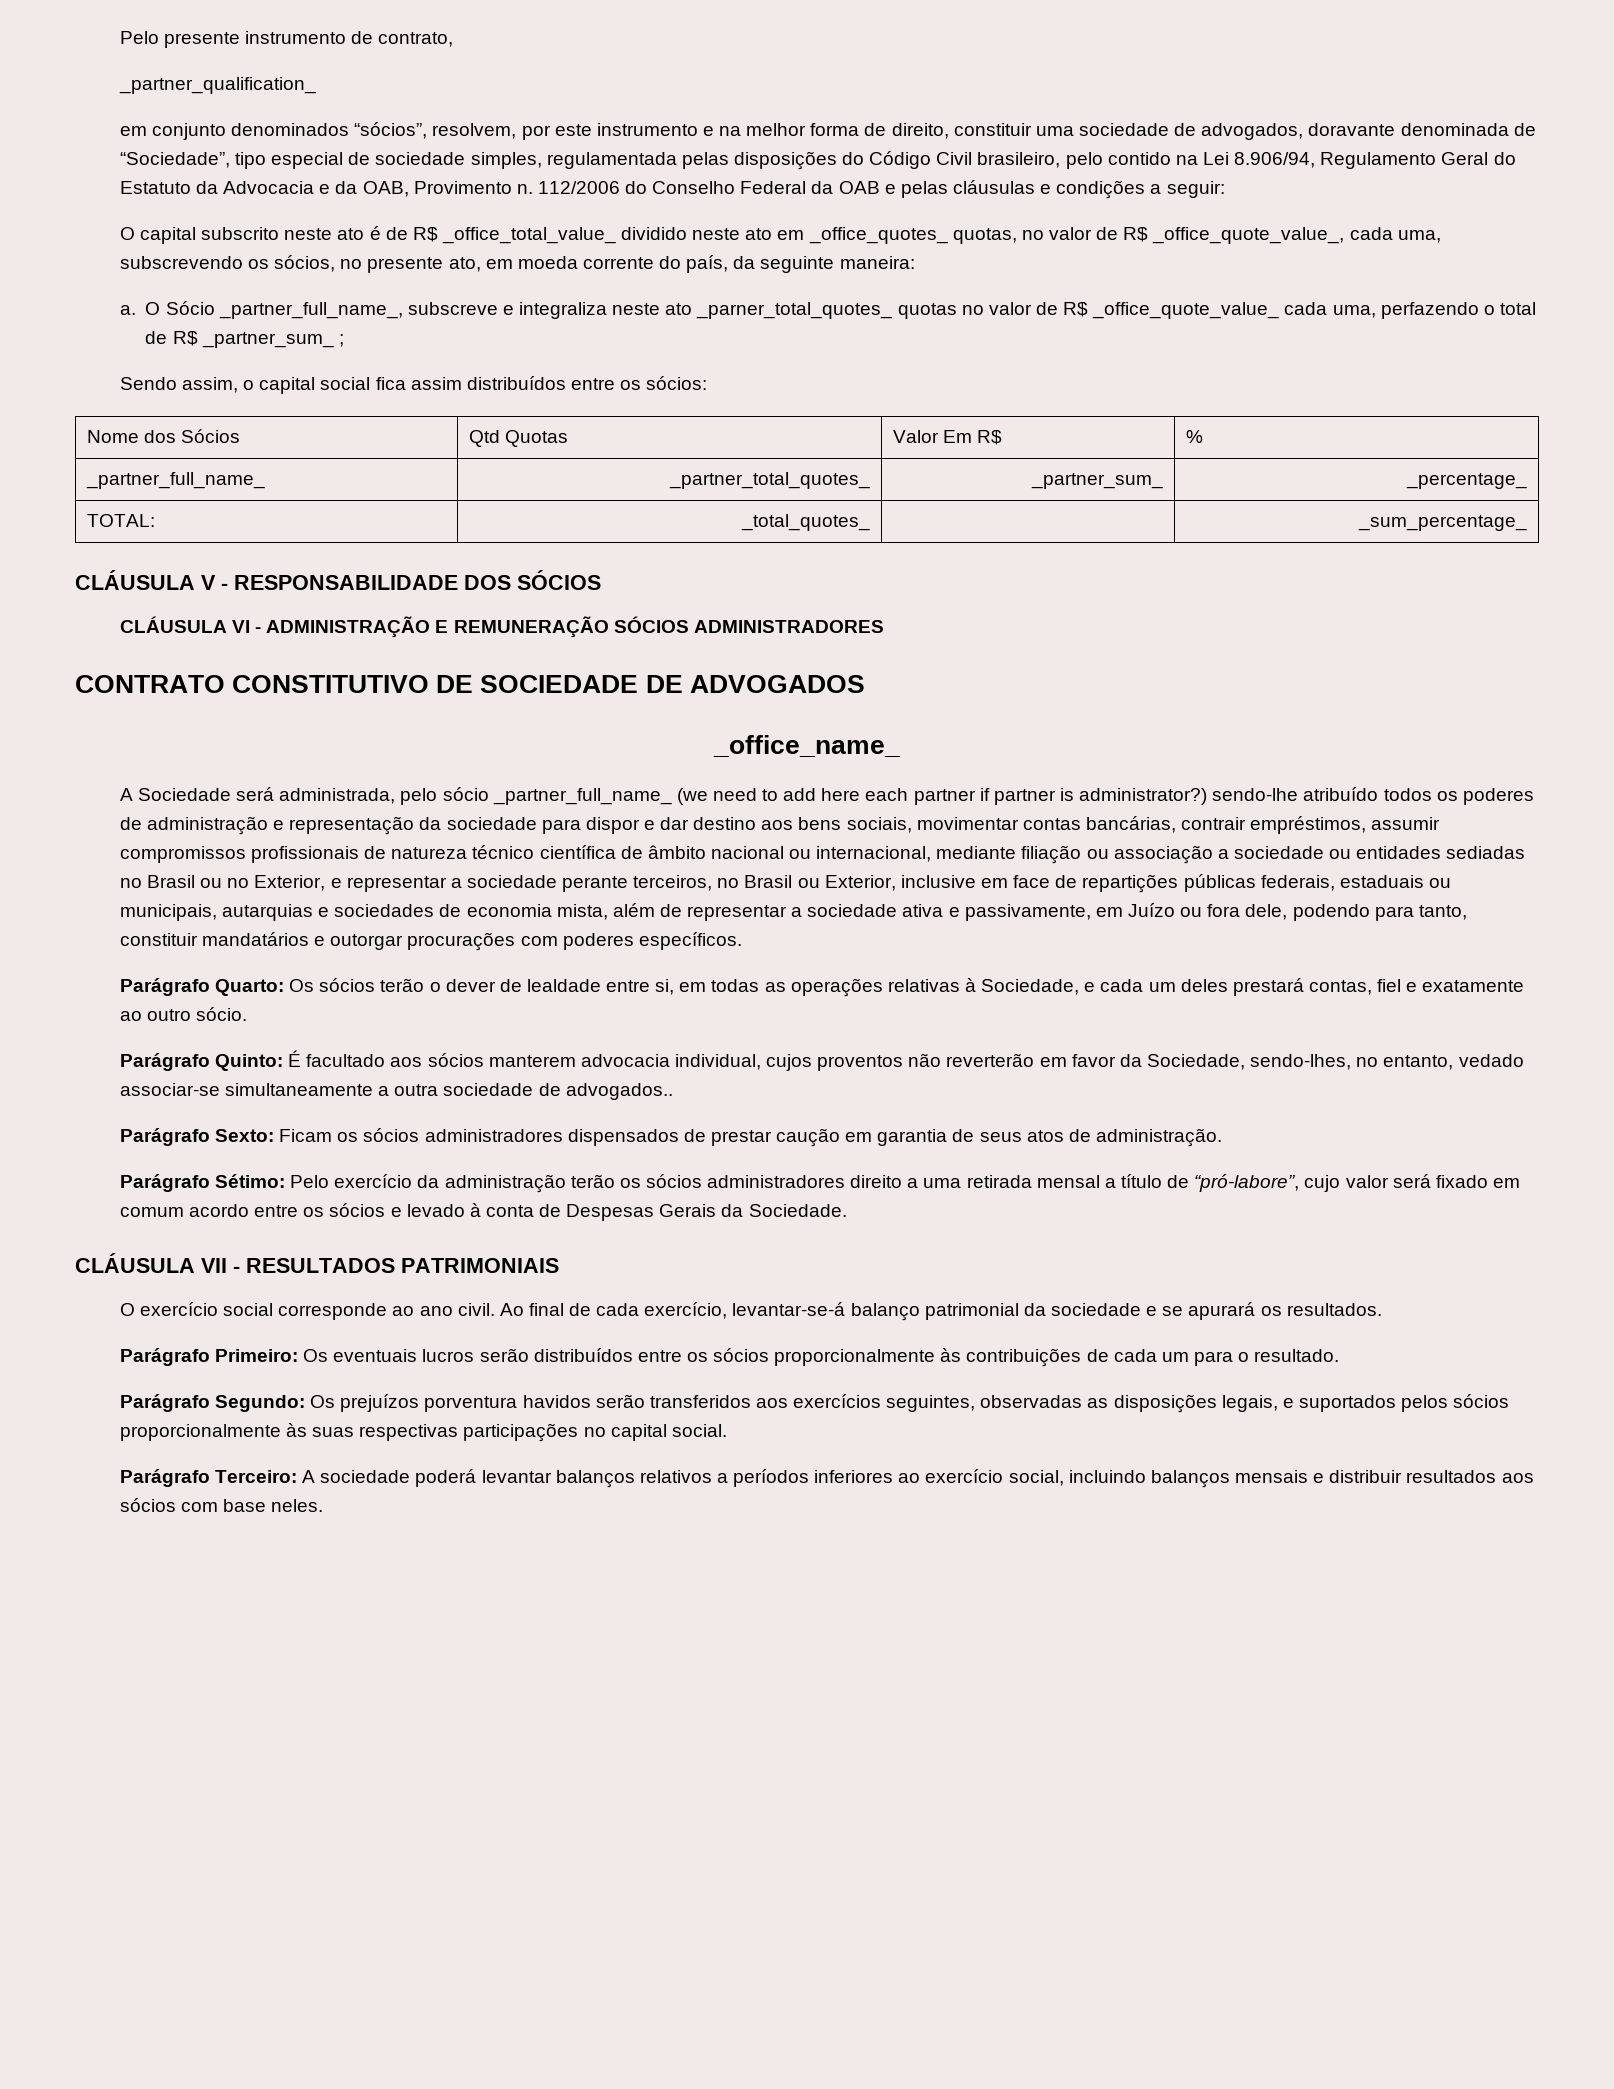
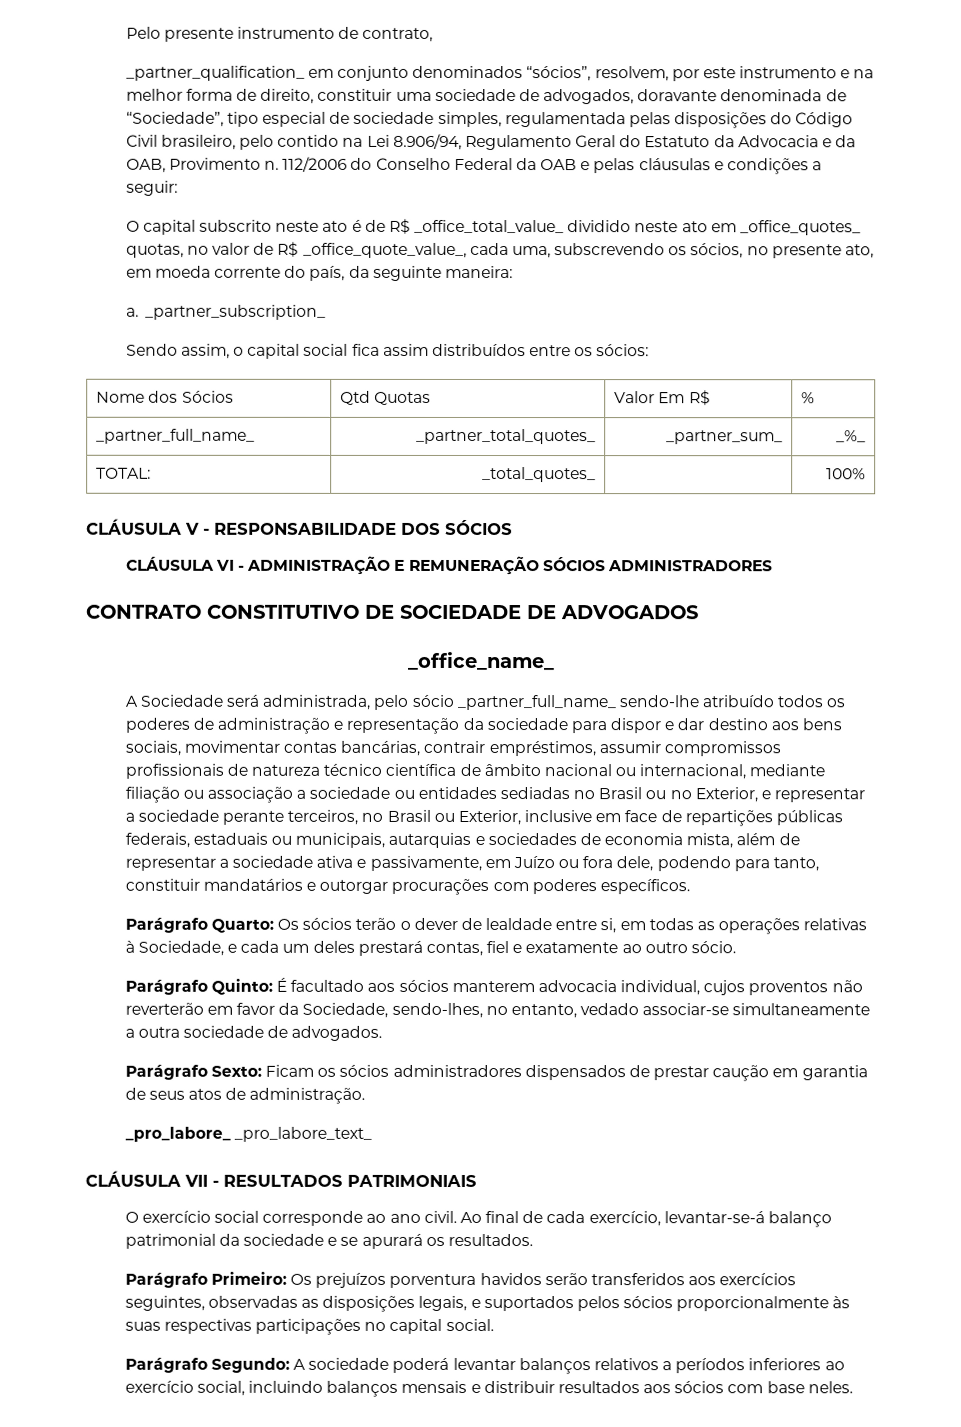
- _partner_qualification_
- em conjunto denominados “sócios”, resolvem, por este instrumento e na melhor forma de direito, constituir uma sociedade de advogados, doravante denominada de “Sociedade”, tipo especial de sociedade simples, regulamentada pelas disposições do Código Civil brasileiro, pelo contido na Lei 8.906/94, Regulamento Geral do Estatuto da Advocacia e da OAB, Provimento n.
+ _partner_qualification_ em conjunto denominados “sócios”, resolvem, por este instrumento e na melhor forma de direito, constituir uma sociedade de advogados, doravante denominada de “Sociedade”, tipo especial de sociedade simples, regulamentada pelas disposições do Código Civil brasileiro, pelo contido na Lei 8.906/94, Regulamento Geral do Estatuto da Advocacia e da OAB, Provimento n.
- O Sócio _partner_full_name_, subscreve e integraliza neste ato _parner_total_quotes_ quotas no valor de R$ _office_quote_value_ cada uma, perfazendo o total de R$ _partner_sum_ ;
+ _partner_subscription_
- _partner_full_name_ | _partner_total_quotes_ | _partner_sum_ | _percentage_
+ _partner_full_name_ | _partner_total_quotes_ | _partner_sum_ | _%_
- TOTAL: | _total_quotes_ | | _sum_percentage_
+ TOTAL: | _total_quotes_ | | 100%
- A Sociedade será administrada, pelo sócio _partner_full_name_ (we need to add here each partner if partner is administrator?) sendo-lhe atribuído todos os poderes de administração e representação da sociedade para dispor e dar destino aos bens sociais, movimentar contas bancárias, contrair empréstimos, assumir compromissos profissionais de natureza técnico científica de âmbito nacional ou internacional, mediante filiação ou associação a sociedade ou entidades sediadas no Brasil ou no Exterior, e representar a sociedade perante terceiros, no Brasil ou Exterior, inclusive em face de repartições públicas federais, estaduais ou municipais, autarquias e sociedades de economia mista, além de representar a sociedade ativa e passivamente, em Juízo ou fora dele, podendo para tanto, constituir mandatários e outorgar procurações com poderes específicos.
+ A Sociedade será administrada, pelo sócio _partner_full_name_ sendo-lhe atribuído todos os poderes de administração e representação da sociedade para dispor e dar destino aos bens sociais, movimentar contas bancárias, contrair empréstimos, assumir compromissos profissionais de natureza técnico científica de âmbito nacional ou internacional, mediante filiação ou associação a sociedade ou entidades sediadas no Brasil ou no Exterior, e representar a sociedade perante terceiros, no Brasil ou Exterior, inclusive em face de repartições públicas federais, estaduais ou municipais, autarquias e sociedades de economia mista, além de representar a sociedade ativa e passivamente, em Juízo ou fora dele, podendo para tanto, constituir mandatários e outorgar procurações com poderes específicos.
- Parágrafo Quinto: É facultado aos sócios manterem advocacia individual, cujos proventos não reverterão em favor da Sociedade, sendo-lhes, no entanto, vedado associar-se simultaneamente a outra sociedade de advogados..
+ Parágrafo Quinto: É facultado aos sócios manterem advocacia individual, cujos proventos não reverterão em favor da Sociedade, sendo-lhes, no entanto, vedado associar-se simultaneamente a outra sociedade de advogados.
- Parágrafo Sétimo: Pelo exercício da administração terão os sócios administradores direito a uma retirada mensal a título de “pró-labore”, cujo valor será fixado em comum acordo entre os sócios e levado à conta de Despesas Gerais da Sociedade.
+ _pro_labore_ _pro_labore_text_
- Parágrafo Primeiro: Os eventuais lucros serão distribuídos entre os sócios proporcionalmente às contribuições de cada um para o resultado.
- Parágrafo Segundo: Os prejuízos porventura havidos serão transferidos aos exercícios seguintes, observadas as disposições legais, e suportados pelos sócios proporcionalmente às suas respectivas participações no capital social.
+ Parágrafo Primeiro: Os prejuízos porventura havidos serão transferidos aos exercícios seguintes, observadas as disposições legais, e suportados pelos sócios proporcionalmente às suas respectivas participações no capital social.
- Parágrafo Terceiro: A sociedade poderá levantar balanços relativos a períodos inferiores ao exercício social, incluindo balanços mensais e distribuir resultados aos sócios com base neles.
+ Parágrafo Segundo: A sociedade poderá levantar balanços relativos a períodos inferiores ao exercício social, incluindo balanços mensais e distribuir resultados aos sócios com base neles.

